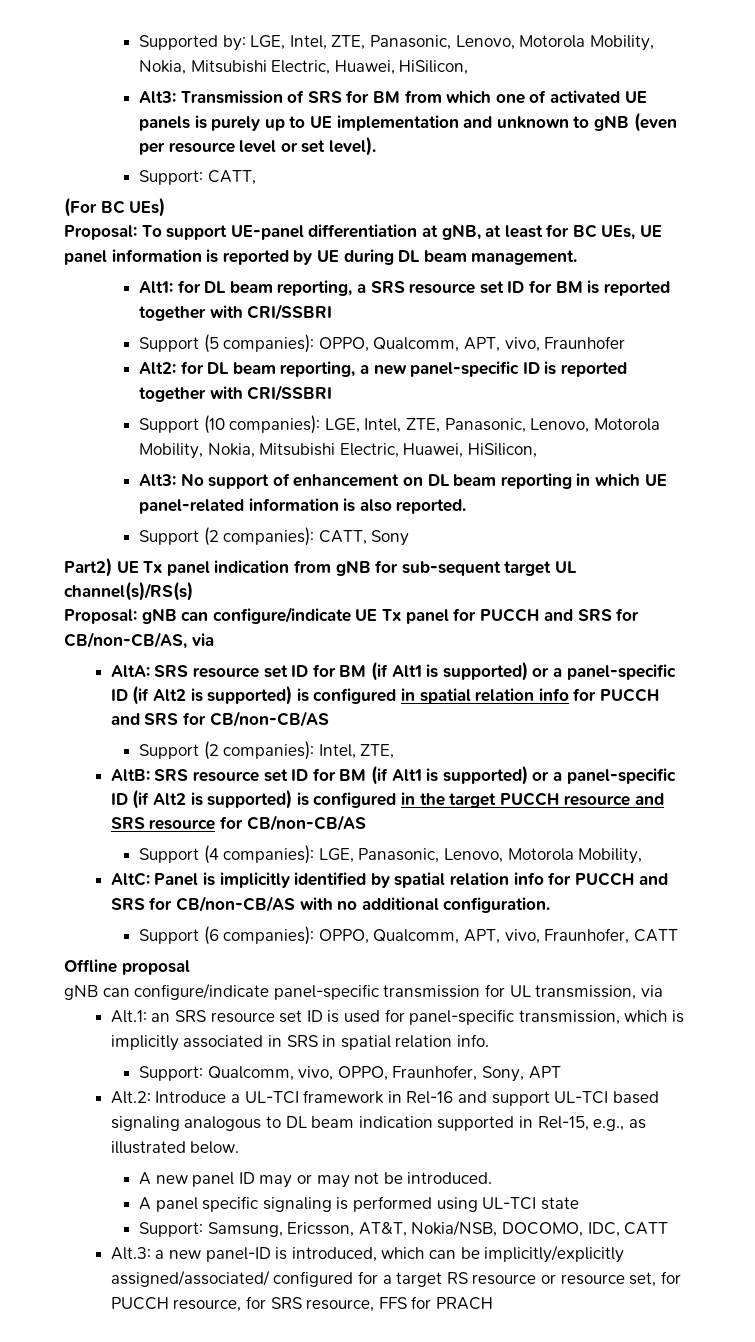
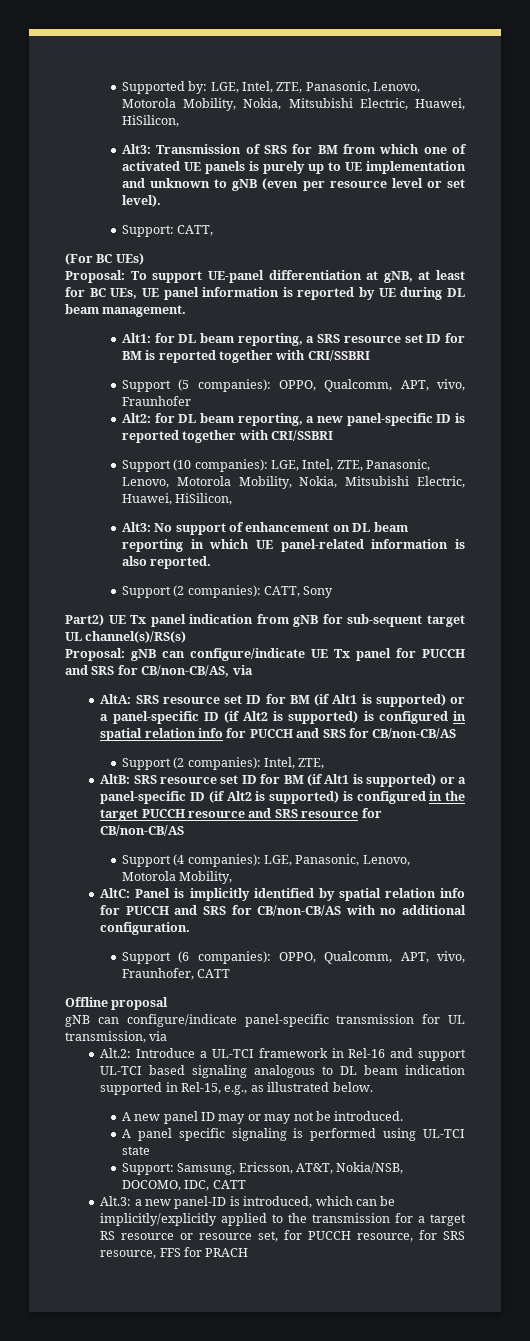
- Alt.1: an SRS resource set ID is used for panel-specific transmission, which is implicitly associated in SRS in spatial relation info.
- Support: Qualcomm, vivo, OPPO, Fraunhofer, Sony, APT
- Alt.3: a new panel-ID is introduced, which can be implicitly/explicitly assigned/associated/ configured for a target RS resource or resource set, for PUCCH resource, for SRS resource, FFS for PRACH
+ Alt.3: a new panel-ID is introduced, which can be implicitly/explicitly applied to the transmission for a target RS resource or resource set, for PUCCH resource, for SRS resource, FFS for PRACH

